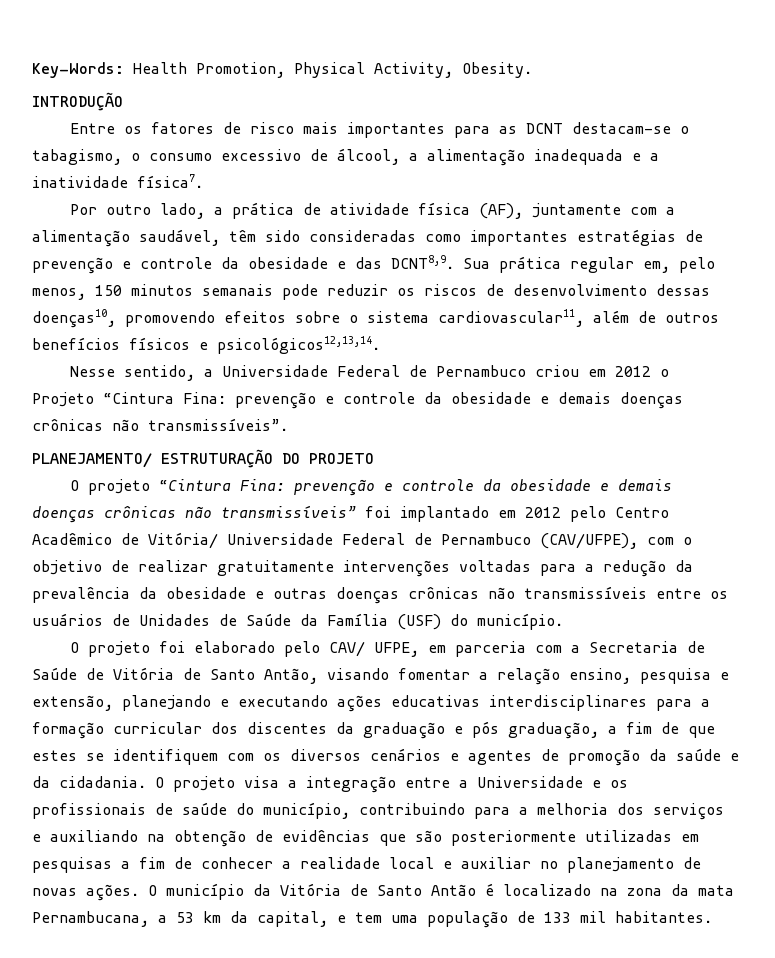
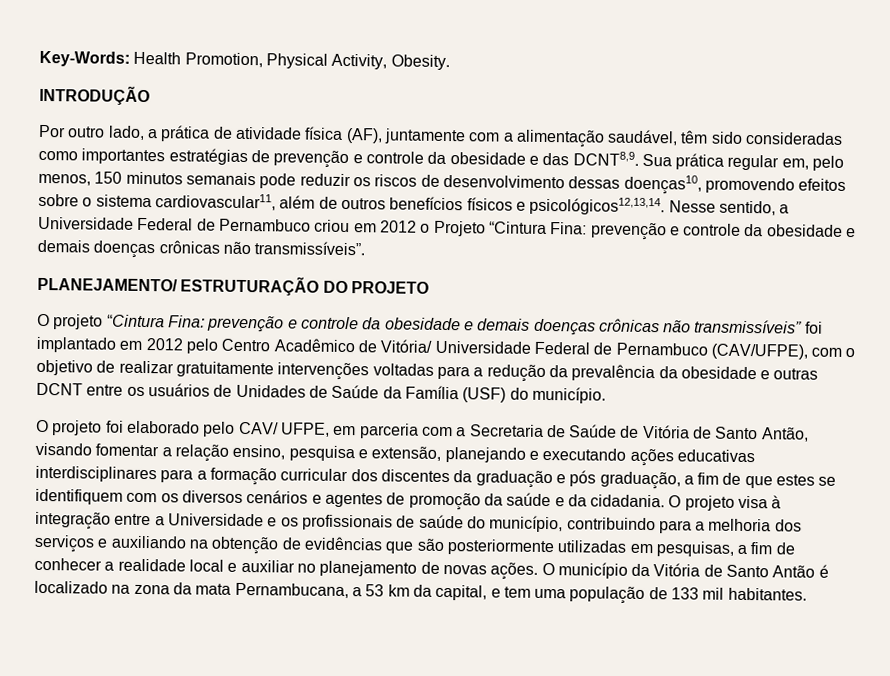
- Entre os fatores de risco mais importantes para as DCNT destacam-se o tabagismo, o consumo excessivo de álcool, a alimentação inadequada e a inatividade física7.
- Sua prática regular em, pelo menos, 150 minutos semanais pode reduzir os riscos de desenvolvimento dessas doenças10, promovendo efeitos sobre o sistema cardiovascular11, além de outros benefícios físicos e psicológicos12,13,14.
- Nesse sentido, a Universidade Federal de Pernambuco criou em 2012 o Projeto “Cintura Fina: prevenção e controle da obesidade e demais doenças crônicas não transmissíveis”.
+ Sua prática regular em, pelo menos, 150 minutos semanais pode reduzir os riscos de desenvolvimento dessas doenças10, promovendo efeitos sobre o sistema cardiovascular11, além de outros benefícios físicos e psicológicos12,13,14. Nesse sentido, a Universidade Federal de Pernambuco criou em 2012 o Projeto “Cintura Fina: prevenção e controle da obesidade e demais doenças crônicas não transmissíveis”.
- O projeto “Cintura Fina: prevenção e controle da obesidade e demais doenças crônicas não transmissíveis” foi implantado em 2012 pelo Centro Acadêmico de Vitória/ Universidade Federal de Pernambuco (CAV/UFPE), com o objetivo de realizar gratuitamente intervenções voltadas para a redução da prevalência da obesidade e outras doenças crônicas não transmissíveis entre os usuários de Unidades de Saúde da Família (USF) do município.
+ O projeto “Cintura Fina: prevenção e controle da obesidade e demais doenças crônicas não transmissíveis” foi implantado em 2012 pelo Centro Acadêmico de Vitória/ Universidade Federal de Pernambuco (CAV/UFPE), com o objetivo de realizar gratuitamente intervenções voltadas para a redução da prevalência da obesidade e outras DCNT entre os usuários de Unidades de Saúde da Família (USF) do município.
- O projeto visa a integração entre a Universidade e os profissionais de saúde do município, contribuindo para a melhoria dos serviços e auxiliando na obtenção de evidências que são posteriormente utilizadas em pesquisas a fim de conhecer a realidade local e auxiliar no planejamento de novas ações.
+ O projeto visa à integração entre a Universidade e os profissionais de saúde do município, contribuindo para a melhoria dos serviços e auxiliando na obtenção de evidências que são posteriormente utilizadas em pesquisas, a fim de conhecer a realidade local e auxiliar no planejamento de novas ações.

